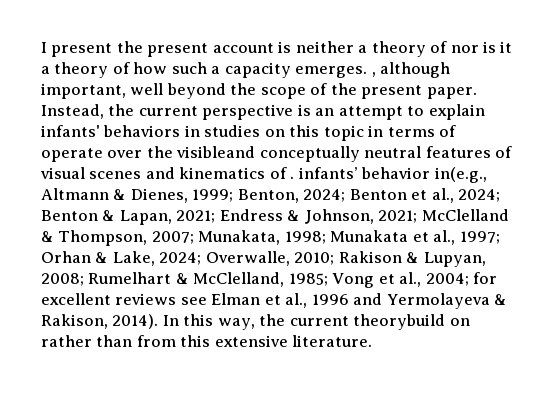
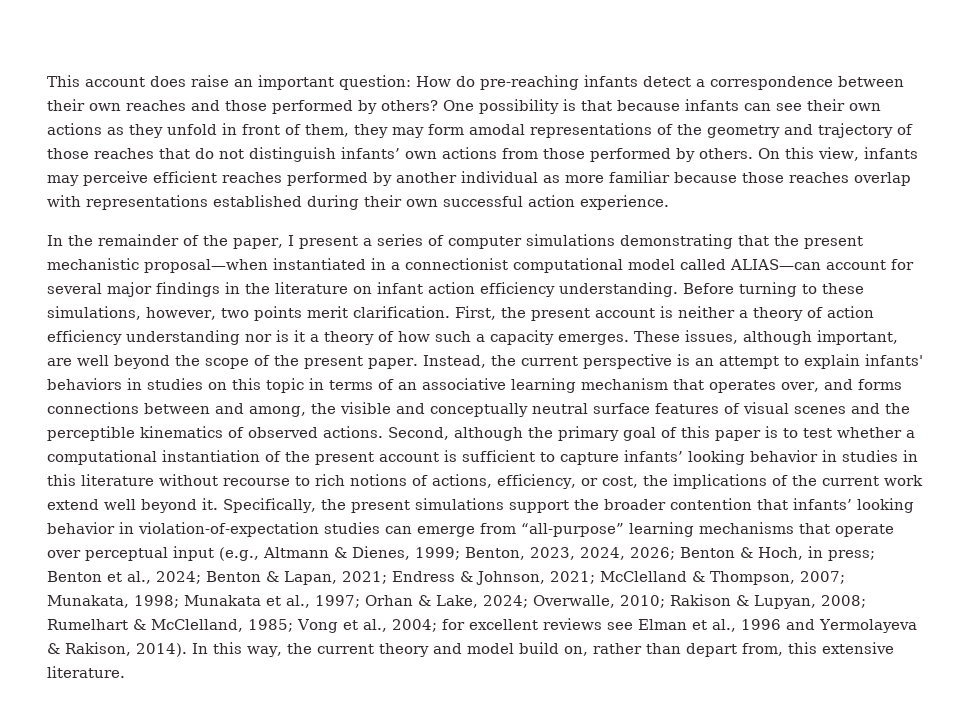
- I present the present account is neither a theory of nor is it a theory of how such a capacity emerges. , although important, well beyond the scope of the present paper.
+ This account does raise an important question: How do pre-reaching infants detect a correspondence between their own reaches and those performed by others? One possibility is that because infants can see their own actions as they unfold in front of them, they may form amodal representations of the geometry and trajectory of those reaches that do not distinguish infants’ own actions from those performed by others. On this view, infants may perceive efficient reaches performed by another individual as more familiar because those reaches overlap with representations established during their own successful action experience.
+ In the remainder of the paper, I present a series of computer simulations demonstrating that the present mechanistic proposal—when instantiated in a connectionist computational model called ALIAS—can account for several major findings in the literature on infant action efficiency understanding. Before turning to these simulations, however, two points merit clarification. First, the present account is neither a theory of action efficiency understanding nor is it a theory of how such a capacity emerges. These issues, although important, are well beyond the scope of the present paper.
- Instead, the current perspective is an attempt to explain infants' behaviors in studies on this topic in terms of operate over the visibleand conceptually neutral features of visual scenes and kinematics of . infants’ behavior in(e.g., Altmann & Dienes, 1999;
+ Instead, the current perspective is an attempt to explain infants' behaviors in studies on this topic in terms of an associative learning mechanism that operates over, and forms connections between and among, the visible and conceptually neutral surface features of visual scenes and the perceptible kinematics of observed actions. Second, although the primary goal of this paper is to test whether a computational instantiation of the present account is sufficient to capture infants’ looking behavior in studies in this literature without recourse to rich notions of actions, efficiency, or cost, the implications of the current work extend well beyond it. Specifically, the present simulations support the broader contention that infants’ looking behavior in violation-of-expectation studies can emerge from “all-purpose” learning mechanisms that operate over perceptual input (e.g., Altmann & Dienes, 1999;
- Benton, 2024;
+ Benton, 2023, 2024, 2026; Benton & Hoch, in press;
- In this way, the current theorybuild on rather than from this extensive literature.
+ In this way, the current theory and model build on, rather than depart from, this extensive literature.

